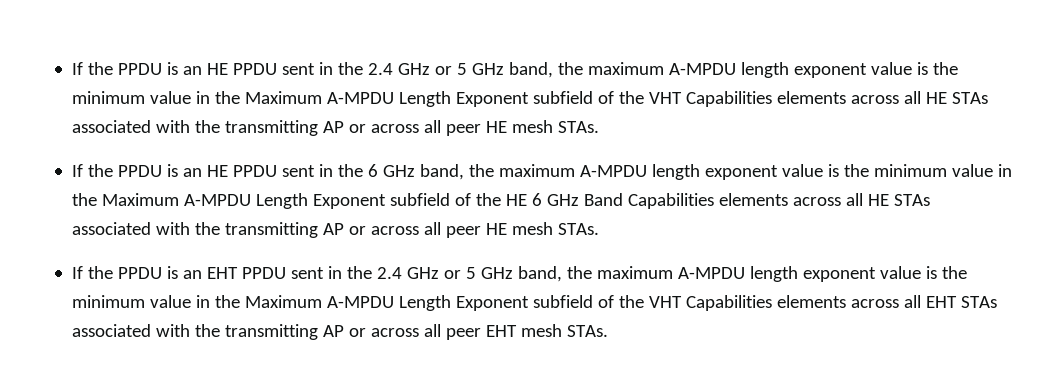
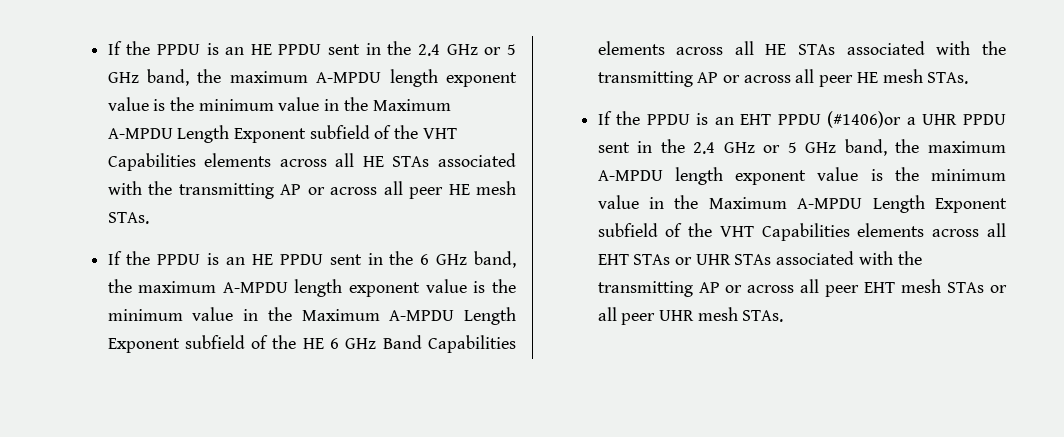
- If the PPDU is an EHT PPDU sent in the 2.4 GHz or 5 GHz band, the maximum A-MPDU length exponent value is the minimum value in the Maximum A-MPDU Length Exponent subfield of the VHT Capabilities elements across all EHT STAs associated with the transmitting AP or across all peer EHT mesh STAs.
+ If the PPDU is an EHT PPDU (#1406)or a UHR PPDU sent in the 2.4 GHz or 5 GHz band, the maximum A-MPDU length exponent value is the minimum value in the Maximum A-MPDU Length Exponent subfield of the VHT Capabilities elements across all EHT STAs or UHR STAs associated with the transmitting AP or across all peer EHT mesh STAs or all peer UHR mesh STAs.

